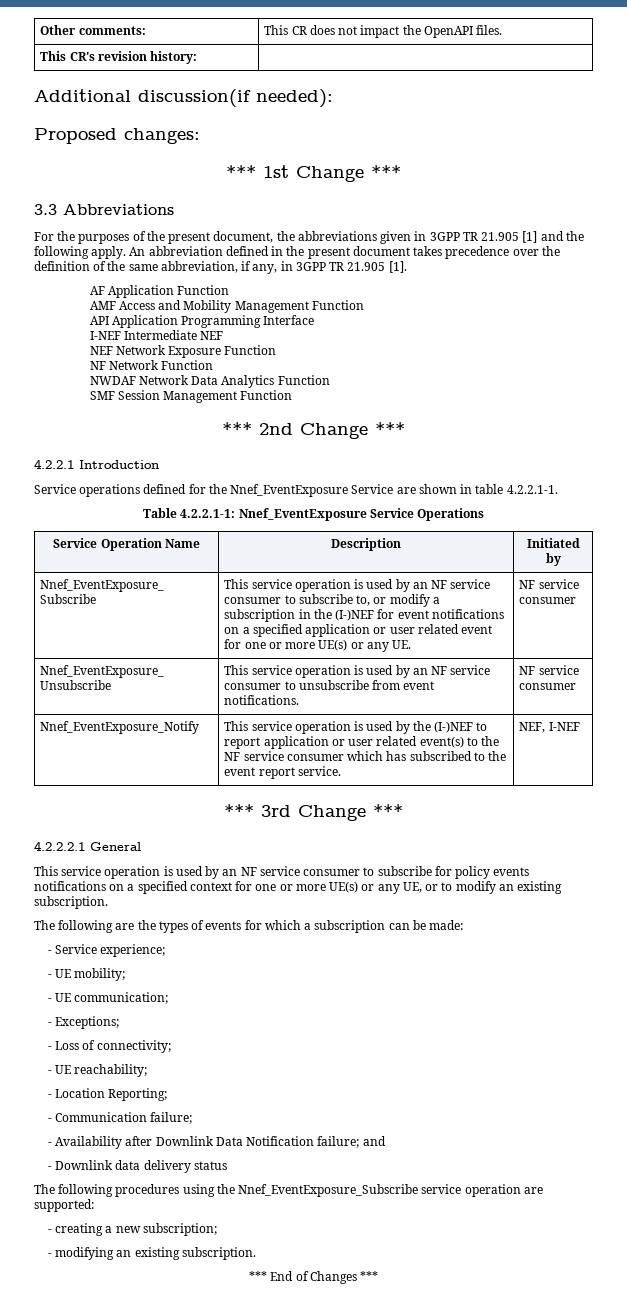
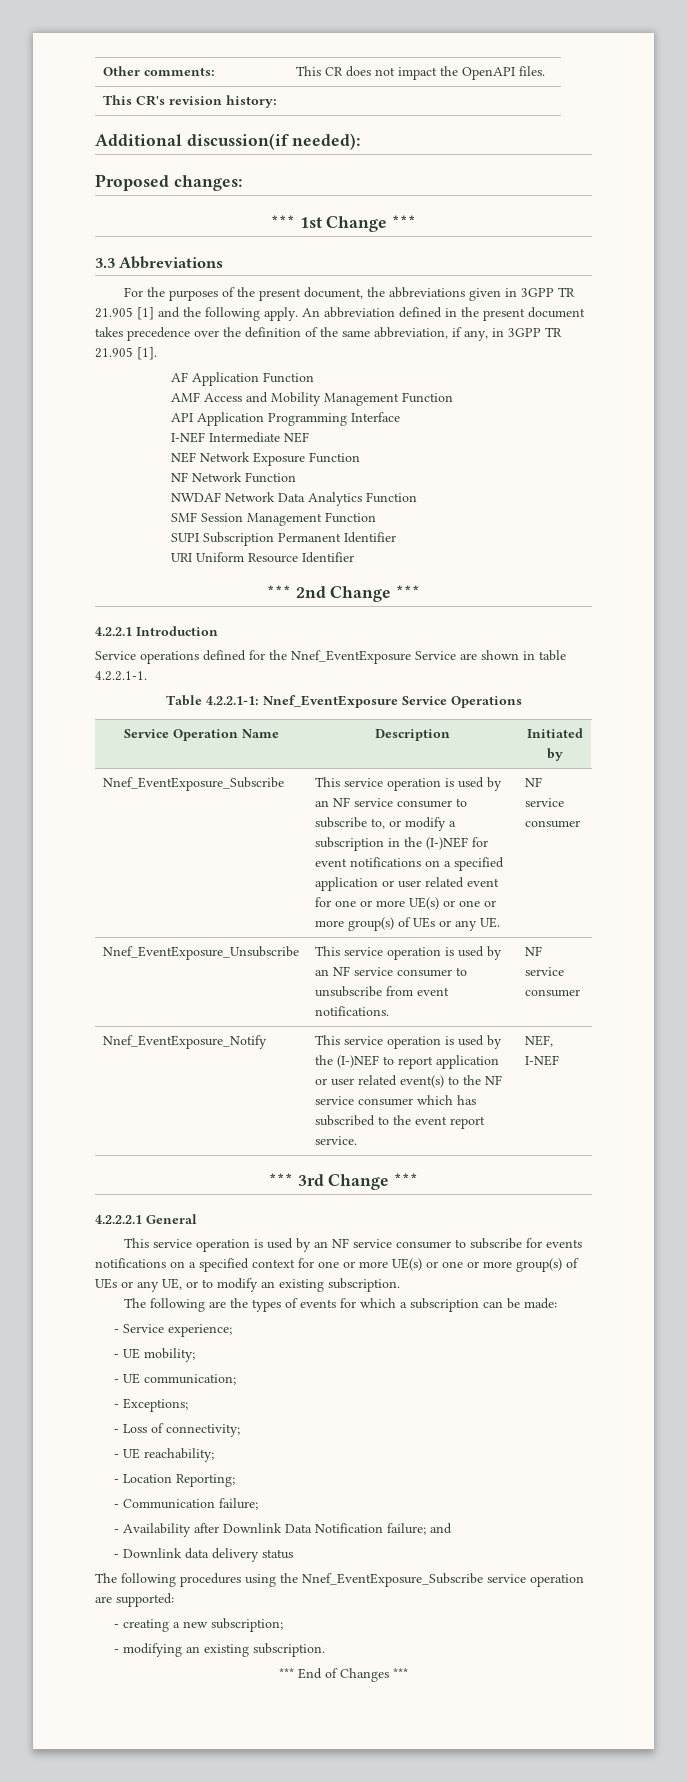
+ SUPI Subscription Permanent Identifier
+ URI Uniform Resource Identifier
- This service operation is used by an NF service consumer to subscribe to, or modify a subscription in the (I-)NEF for event notifications on a specified application or user related event for one or more UE(s) or any UE.
+ This service operation is used by an NF service consumer to subscribe to, or modify a subscription in the (I-)NEF for event notifications on a specified application or user related event for one or more UE(s) or one or more group(s) of UEs or any UE.
- This service operation is used by an NF service consumer to subscribe for policy events notifications on a specified context for one or more UE(s) or any UE, or to modify an existing subscription.
+ This service operation is used by an NF service consumer to subscribe for events notifications on a specified context for one or more UE(s) or one or more group(s) of UEs or any UE, or to modify an existing subscription.

